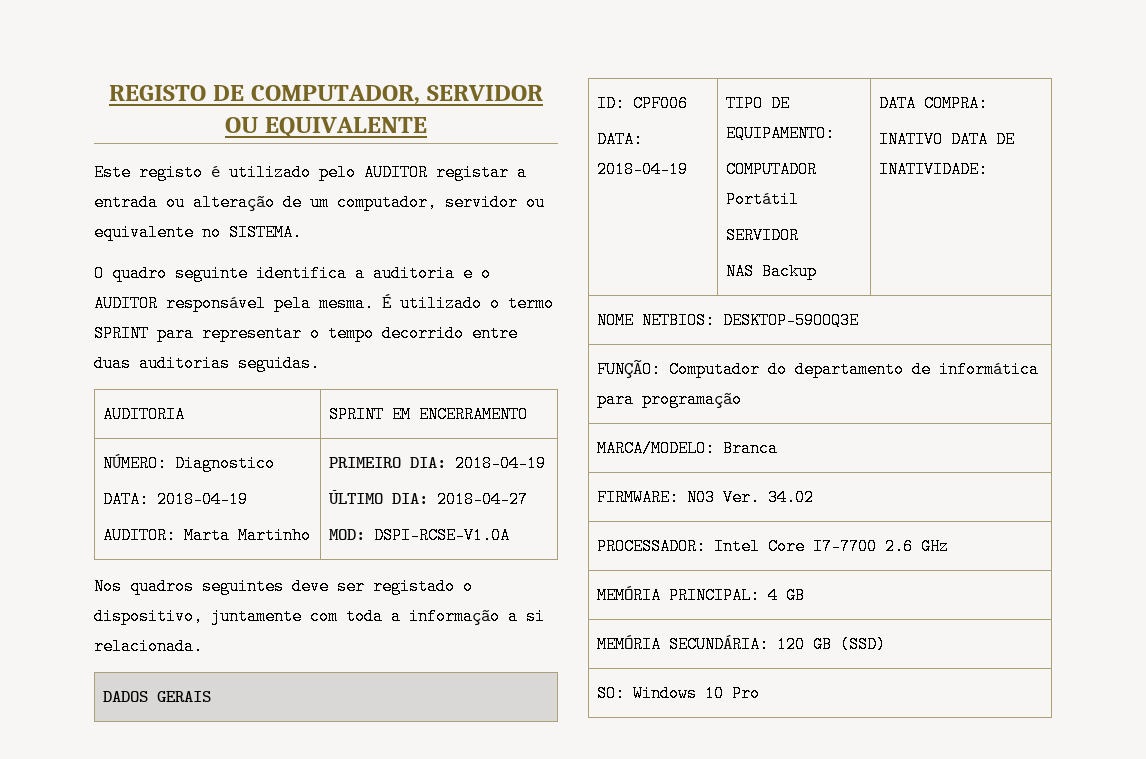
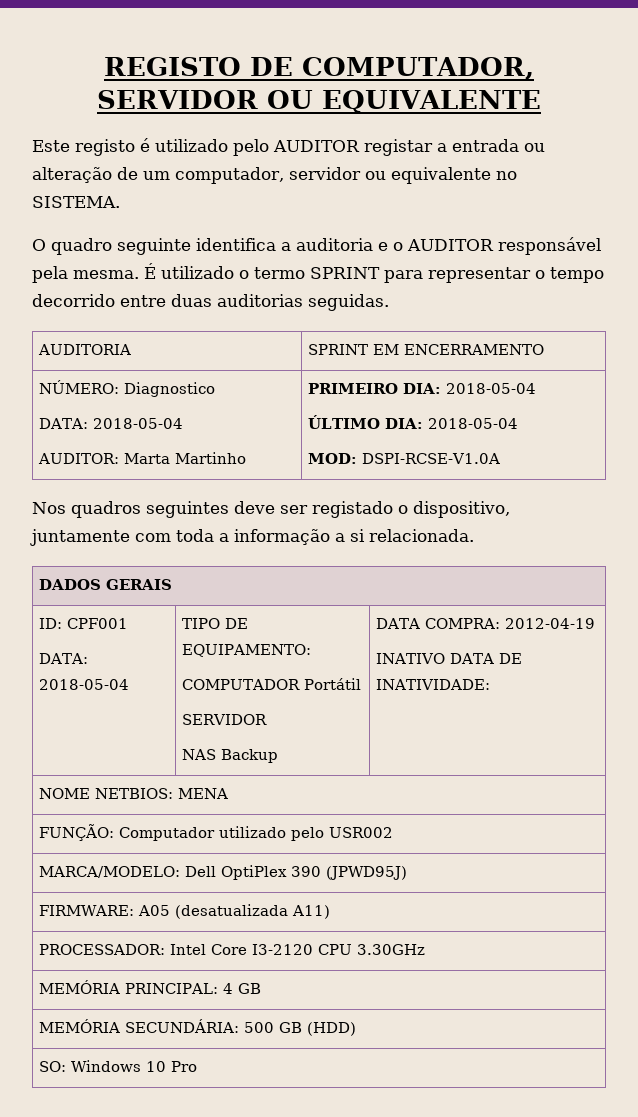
  NÚMERO: Diagnostico
- DATA: 2018-04-19
- AUDITOR: Marta Martinho | PRIMEIRO DIA: 2018-04-19
- ÚLTIMO DIA: 2018-04-27
+ DATA: 2018-05-04
+ AUDITOR: Marta Martinho | PRIMEIRO DIA: 2018-05-04
+ ÚLTIMO DIA: 2018-05-04
- ID: CPF006
- DATA: 2018-04-19 | TIPO DE EQUIPAMENTO:
+ ID: CPF001
+ DATA: 2018-05-04 | TIPO DE EQUIPAMENTO:
  COMPUTADOR Portátil
  SERVIDOR
- NAS Backup | DATA COMPRA:
+ NAS Backup | DATA COMPRA: 2012-04-19
- NOME NETBIOS: DESKTOP-59OOQ3E
+ NOME NETBIOS: MENA
- FUNÇÃO: Computador do departamento de informática para programação
- MARCA/MODELO: Branca
- FIRMWARE: N03 Ver. 34.02
+ FUNÇÃO: Computador utilizado pelo USR002
+ MARCA/MODELO: Dell OptiPlex 390 (JPWD95J)
+ FIRMWARE: A05 (desatualizada A11)
- PROCESSADOR: Intel Core I7-7700 2.6 GHz
+ PROCESSADOR: Intel Core I3-2120 CPU 3.30GHz
- MEMÓRIA SECUNDÁRIA: 120 GB (SSD)
+ MEMÓRIA SECUNDÁRIA: 500 GB (HDD)

